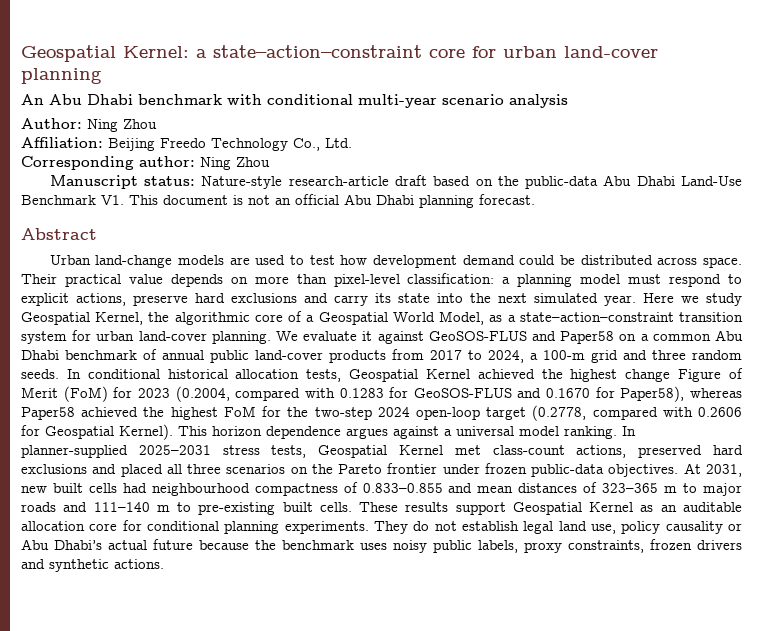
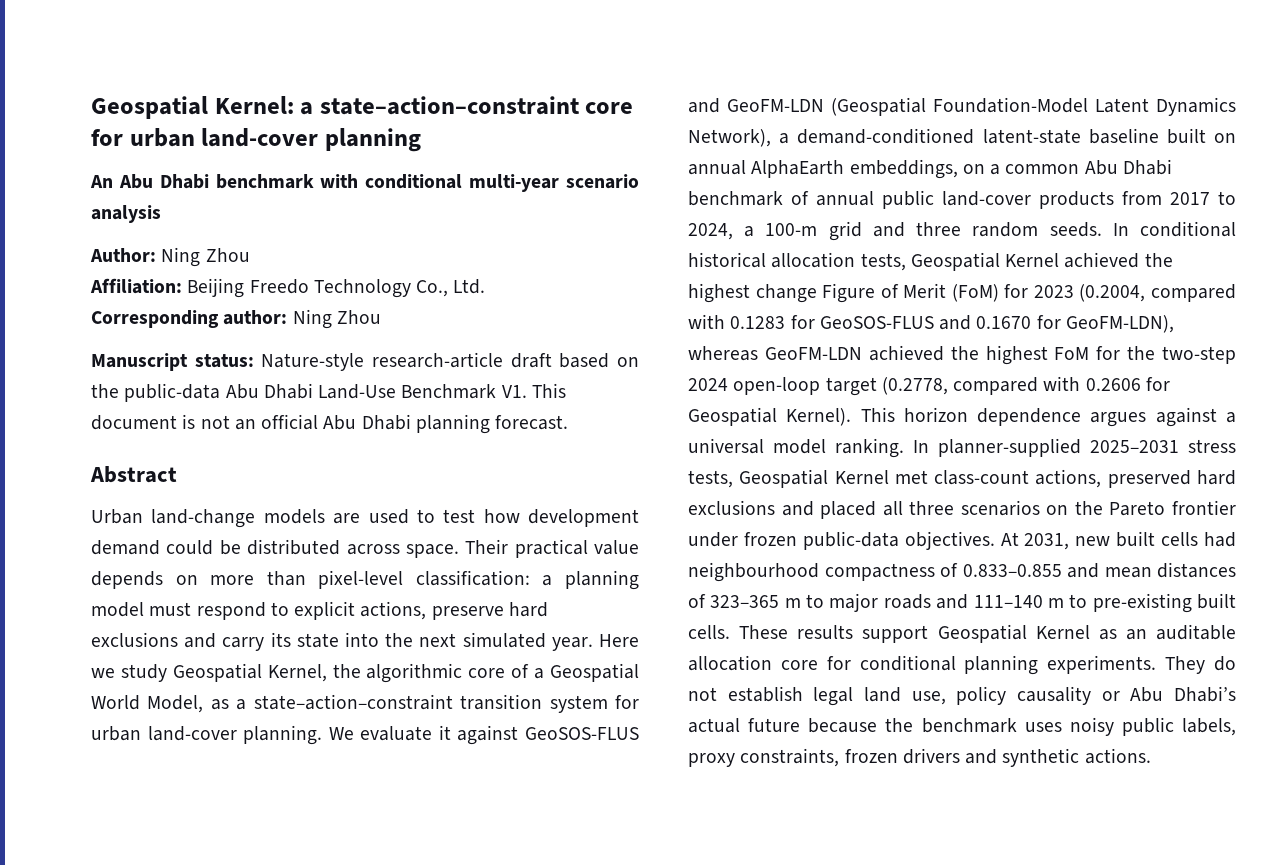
- We evaluate it against GeoSOS-FLUS and Paper58 on a common Abu Dhabi benchmark of annual public land-cover products from 2017 to 2024, a 100-m grid and three random seeds.
+ We evaluate it against GeoSOS-FLUS and GeoFM-LDN (Geospatial Foundation-Model Latent Dynamics Network), a demand-conditioned latent-state baseline built on annual AlphaEarth embeddings, on a common Abu Dhabi benchmark of annual public land-cover products from 2017 to 2024, a 100-m grid and three random seeds.
- In conditional historical allocation tests, Geospatial Kernel achieved the highest change Figure of Merit (FoM) for 2023 (0.2004, compared with 0.1283 for GeoSOS-FLUS and 0.1670 for Paper58), whereas Paper58 achieved the highest FoM for the two-step 2024 open-loop target (0.2778, compared with 0.2606 for Geospatial Kernel).
+ In conditional historical allocation tests, Geospatial Kernel achieved the highest change Figure of Merit (FoM) for 2023 (0.2004, compared with 0.1283 for GeoSOS-FLUS and 0.1670 for GeoFM-LDN), whereas GeoFM-LDN achieved the highest FoM for the two-step 2024 open-loop target (0.2778, compared with 0.2606 for Geospatial Kernel).

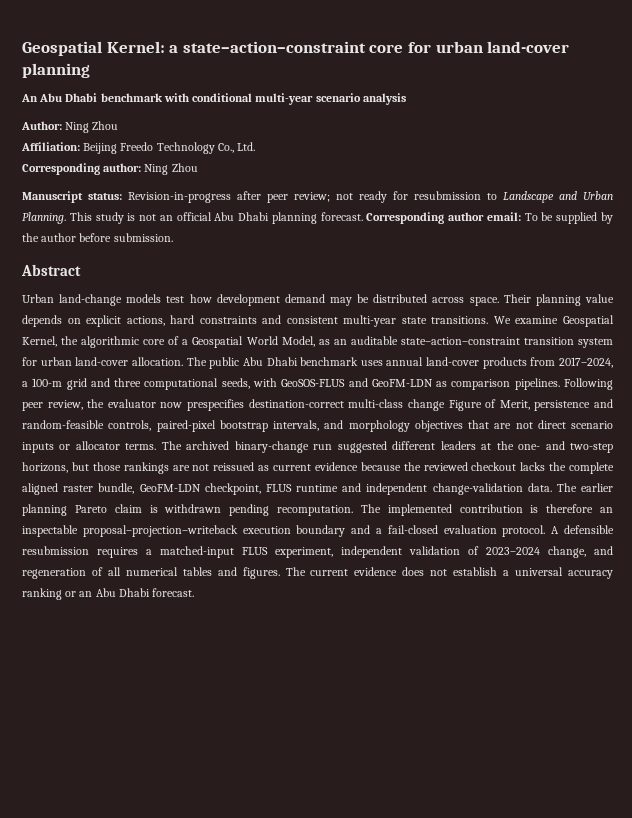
- Manuscript status: Nature-style research-article draft based on the public-data Abu Dhabi Land-Use Benchmark V1. This document is not an official Abu Dhabi planning forecast.
+ Manuscript status: Revision-in-progress after peer review; not ready for resubmission to Landscape and Urban Planning. This study is not an official Abu Dhabi planning forecast. Corresponding author email: To be supplied by the author before submission.
- Urban land-change models are used to test how development demand could be distributed across space.
+ Urban land-change models test how development demand may be distributed across space.
- Their practical value depends on more than pixel-level classification: a planning model must respond to explicit actions, preserve hard exclusions and carry its state into the next simulated year. Here we study Geospatial Kernel, the algorithmic core of a Geospatial World Model, as a state–action–constraint transition system for urban land-cover planning. We evaluate it against GeoSOS-FLUS and GeoFM-LDN (Geospatial Foundation-Model Latent Dynamics Network), a demand-conditioned latent-state baseline built on annual AlphaEarth embeddings, on a common Abu Dhabi benchmark of annual public land-cover products from 2017 to 2024, a 100-m grid and three random seeds. In conditional historical allocation tests, Geospatial Kernel achieved the highest change Figure of Merit (FoM) for 2023 (0.2004, compared with 0.1283 for GeoSOS-FLUS and 0.1670 for GeoFM-LDN), whereas GeoFM-LDN achieved the highest FoM for the two-step 2024 open-loop target (0.2778, compared with 0.2606 for Geospatial Kernel). This horizon dependence argues against a universal model ranking. In planner-supplied 2025–2031 stress tests, Geospatial Kernel met class-count actions, preserved hard exclusions and placed all three scenarios on the Pareto frontier under frozen public-data objectives. At 2031, new built cells had neighbourhood compactness of 0.833–0.855 and mean distances of 323–365 m to major roads and 111–140 m to pre-existing built cells. These results support Geospatial Kernel as an auditable allocation core for conditional planning experiments. They do not establish legal land use, policy causality or Abu Dhabi’s actual future because the benchmark uses noisy public labels, proxy constraints, frozen drivers and synthetic actions.
+ Their planning value depends on explicit actions, hard constraints and consistent multi-year state transitions. We examine Geospatial Kernel, the algorithmic core of a Geospatial World Model, as an auditable state–action–constraint transition system for urban land-cover allocation. The public Abu Dhabi benchmark uses annual land-cover products from 2017–2024, a 100-m grid and three computational seeds, with GeoSOS-FLUS and GeoFM-LDN as comparison pipelines. Following peer review, the evaluator now prespecifies destination-correct multi-class change Figure of Merit, persistence and random-feasible controls, paired-pixel bootstrap intervals, and morphology objectives that are not direct scenario inputs or allocator terms. The archived binary-change run suggested different leaders at the one- and two-step horizons, but those rankings are not reissued as current evidence because the reviewed checkout lacks the complete aligned raster bundle, GeoFM-LDN checkpoint, FLUS runtime and independent change-validation data. The earlier planning Pareto claim is withdrawn pending recomputation. The implemented contribution is therefore an inspectable proposal–projection–writeback execution boundary and a fail-closed evaluation protocol. A defensible resubmission requires a matched-input FLUS experiment, independent validation of 2023–2024 change, and regeneration of all numerical tables and figures. The current evidence does not establish a universal accuracy ranking or an Abu Dhabi forecast.

